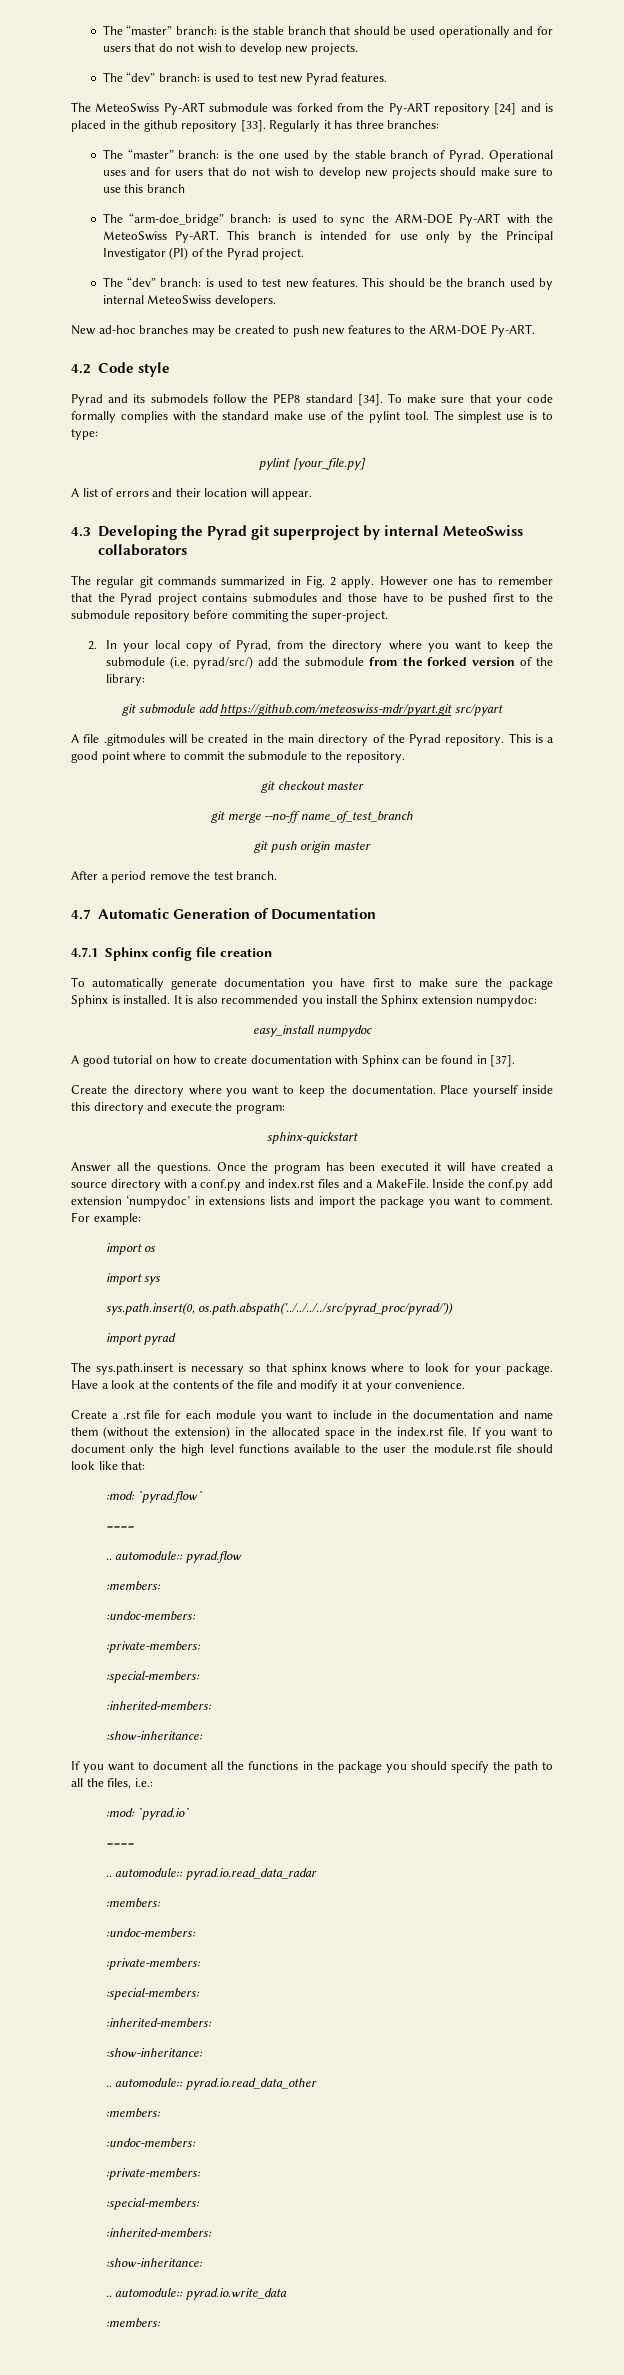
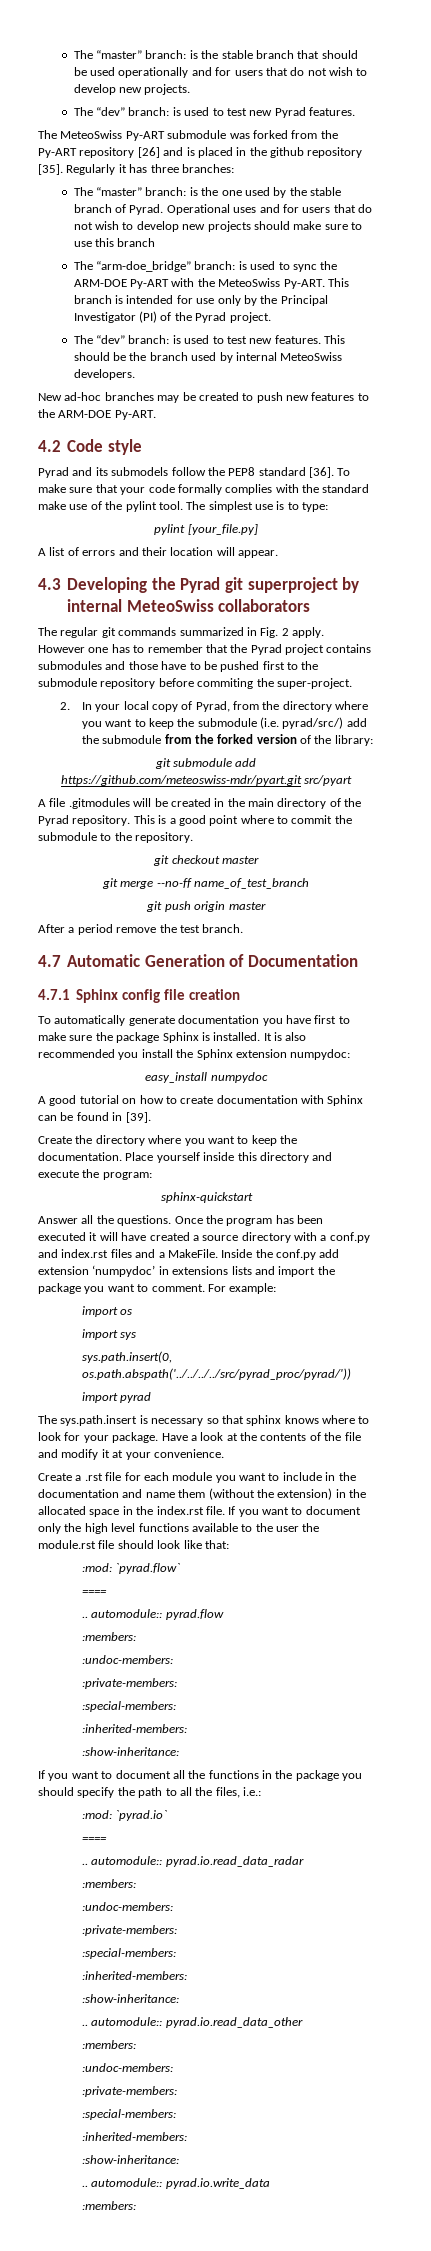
- The MeteoSwiss Py-ART submodule was forked from the Py-ART repository [24] and is placed in the github repository [33].
+ The MeteoSwiss Py-ART submodule was forked from the Py-ART repository [26] and is placed in the github repository [35].
- Pyrad and its submodels follow the PEP8 standard [34].
+ Pyrad and its submodels follow the PEP8 standard [36].
- A good tutorial on how to create documentation with Sphinx can be found in [37].
+ A good tutorial on how to create documentation with Sphinx can be found in [39].

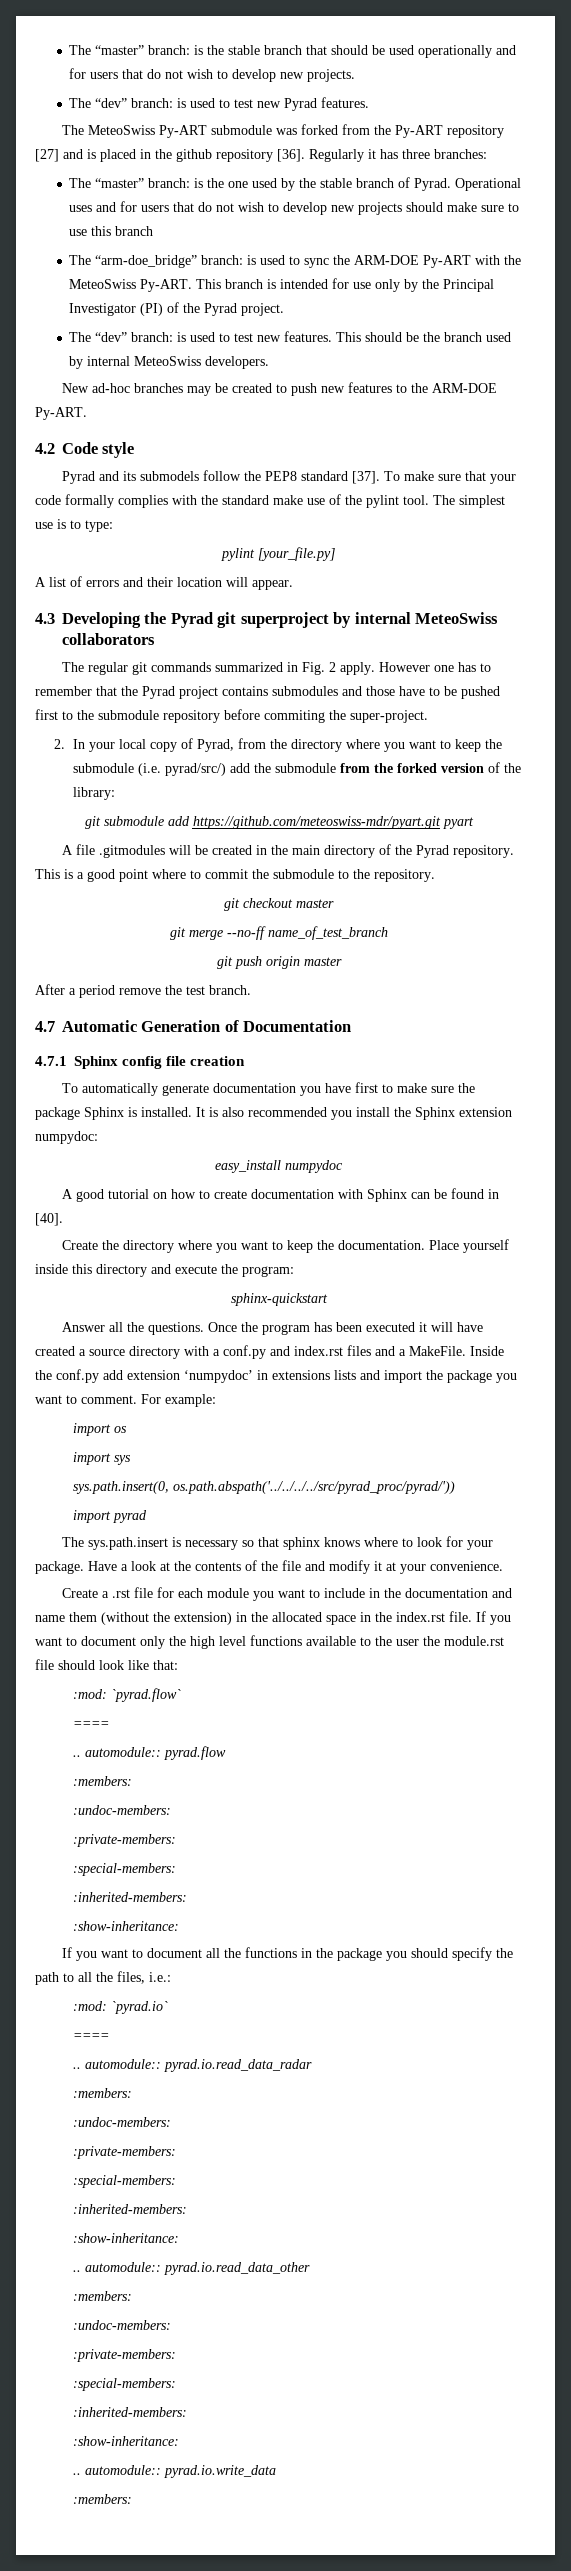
- The MeteoSwiss Py-ART submodule was forked from the Py-ART repository [26] and is placed in the github repository [35].
+ The MeteoSwiss Py-ART submodule was forked from the Py-ART repository [27] and is placed in the github repository [36].
- Pyrad and its submodels follow the PEP8 standard [36].
+ Pyrad and its submodels follow the PEP8 standard [37].
- git submodule add https://github.com/meteoswiss-mdr/pyart.git src/pyart
+ git submodule add https://github.com/meteoswiss-mdr/pyart.git pyart
- A good tutorial on how to create documentation with Sphinx can be found in [39].
+ A good tutorial on how to create documentation with Sphinx can be found in [40].

